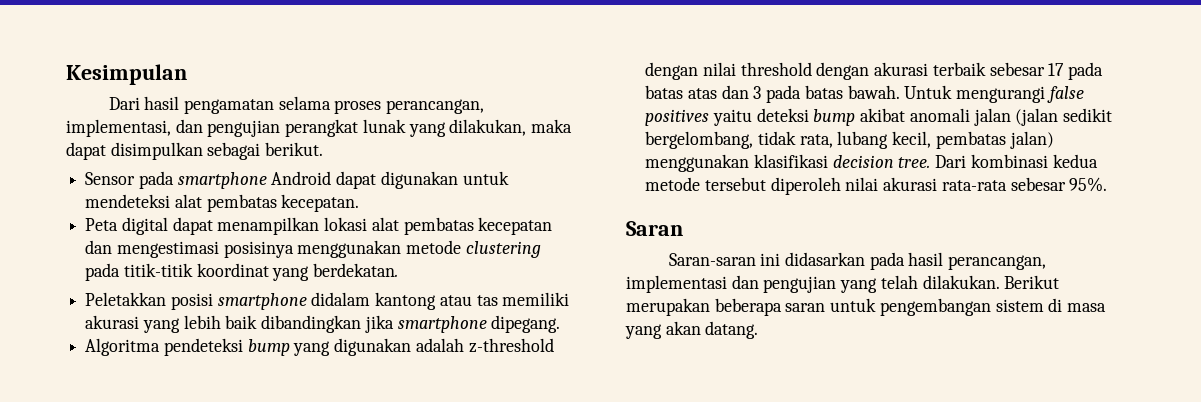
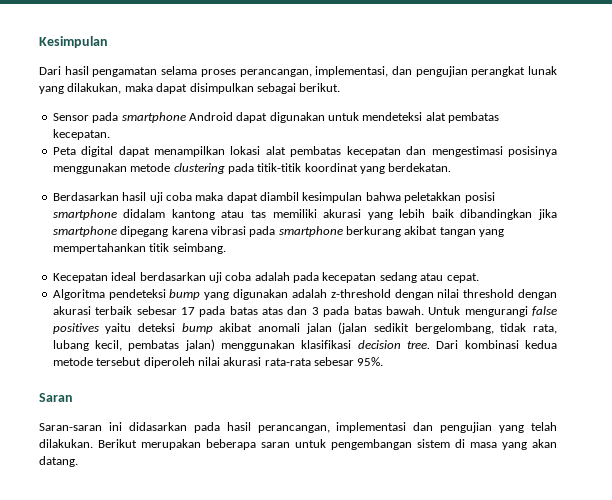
- Peletakkan posisi smartphone didalam kantong atau tas memiliki akurasi yang lebih baik dibandingkan jika smartphone dipegang.
+ Berdasarkan hasil uji coba maka dapat diambil kesimpulan bahwa peletakkan posisi smartphone didalam kantong atau tas memiliki akurasi yang lebih baik dibandingkan jika smartphone dipegang karena vibrasi pada smartphone berkurang akibat tangan yang mempertahankan titik seimbang.
+ Kecepatan ideal berdasarkan uji coba adalah pada kecepatan sedang atau cepat.

